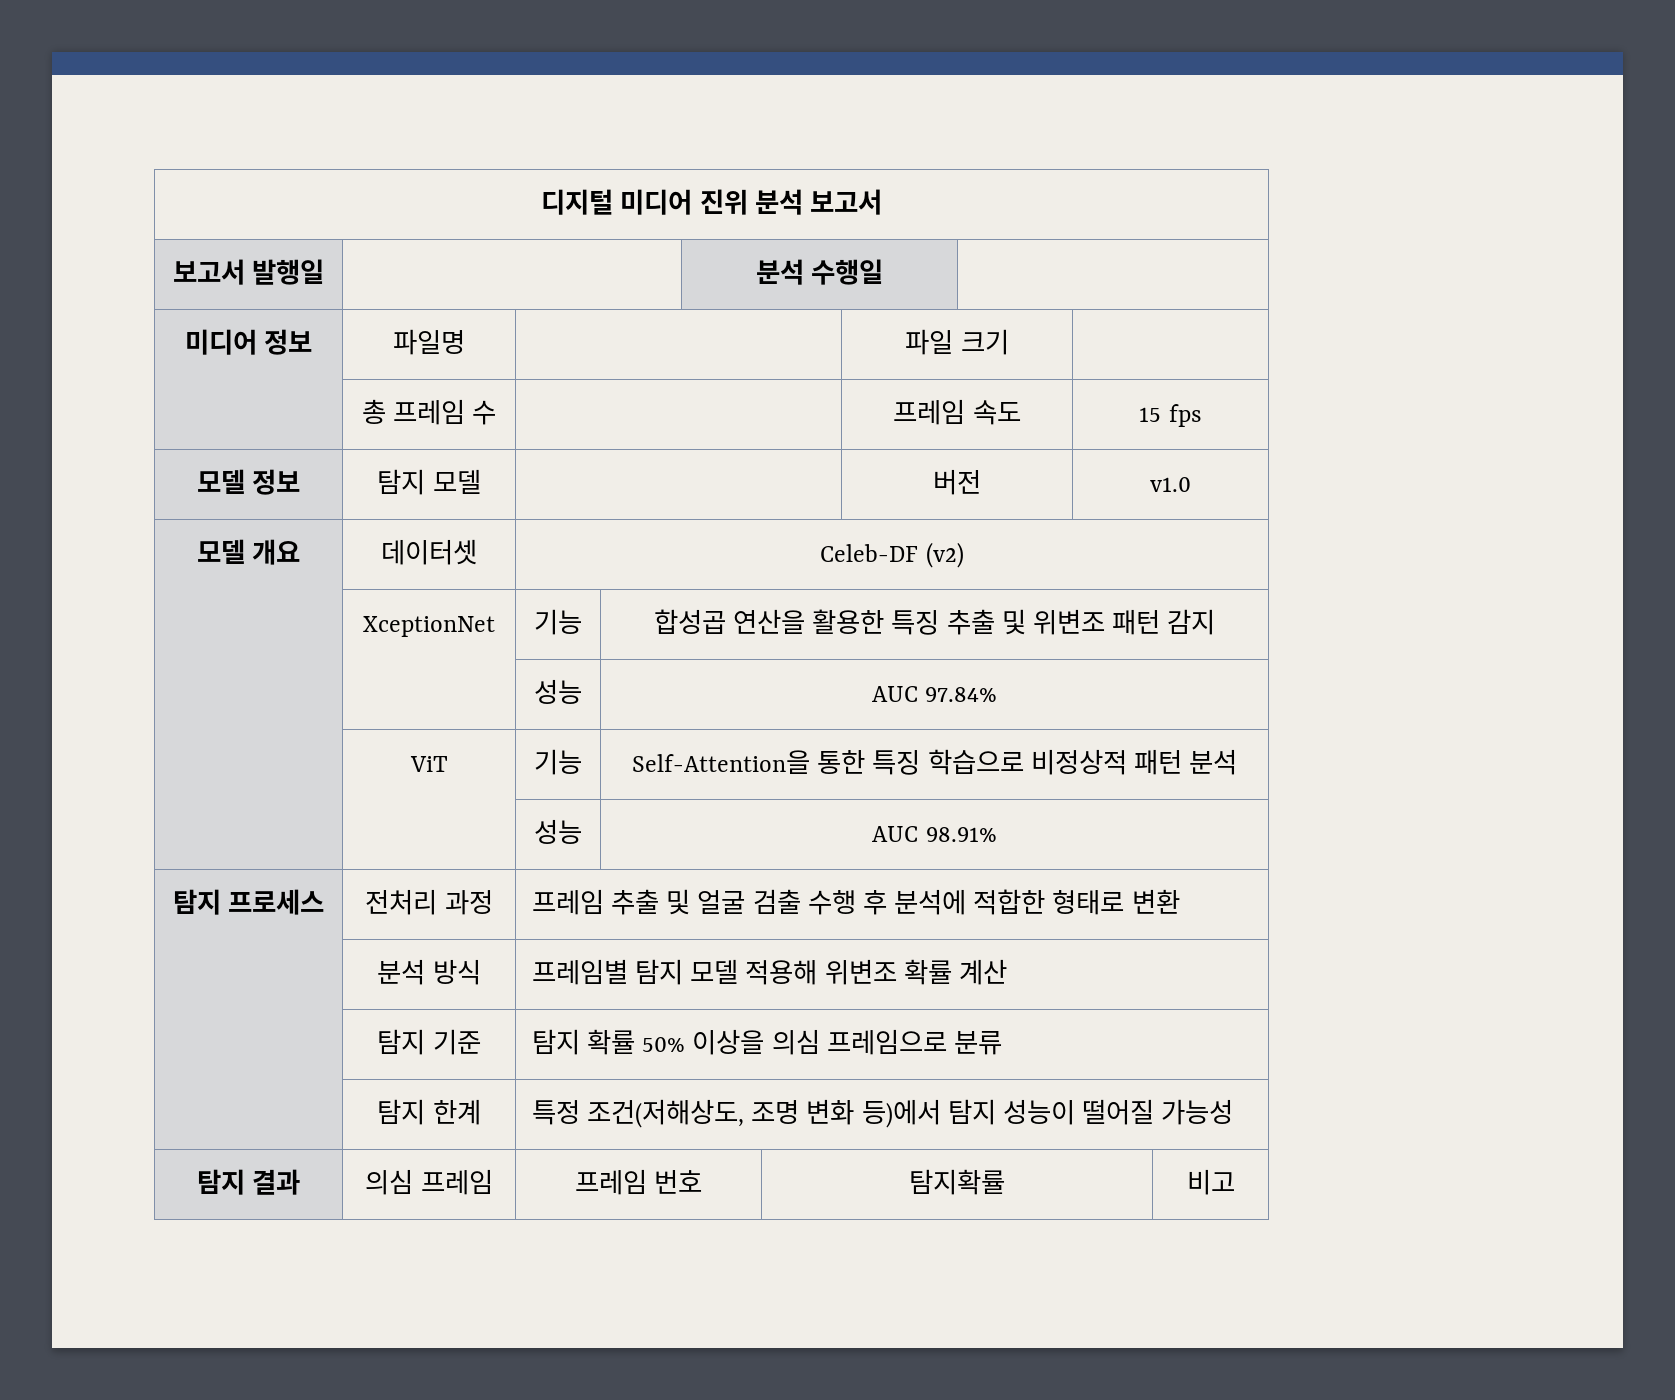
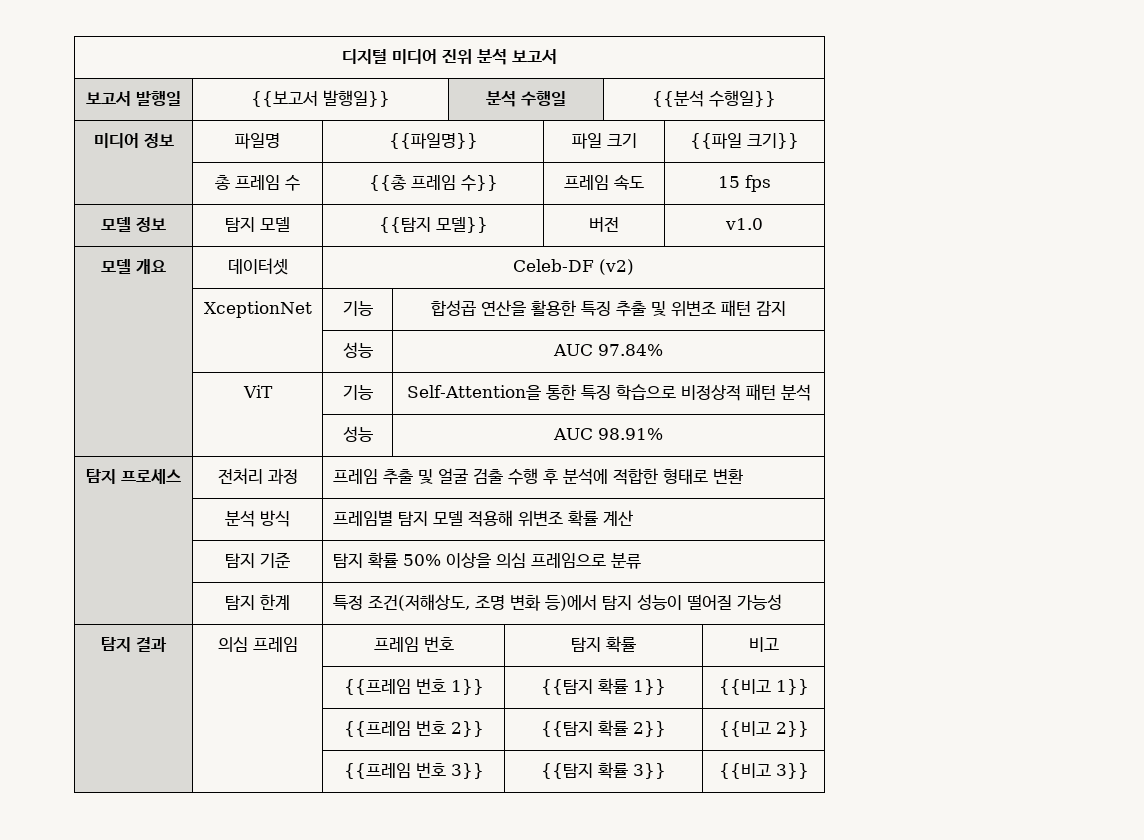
- 보고서 발행일 | | 분석 수행일 |
+ 보고서 발행일 | {{보고서 발행일}} | 분석 수행일 | {{분석 수행일}}
- 미디어 정보 | 파일명 | | 파일 크기 |
+ 미디어 정보 | 파일명 | {{파일명}} | 파일 크기 | {{파일 크기}}
- | 총 프레임 수 | | 프레임 속도 | 15 fps
+ | 총 프레임 수 | {{총 프레임 수}} | 프레임 속도 | 15 fps
- 모델 정보 | 탐지 모델 | | 버전 | v1.0
+ 모델 정보 | 탐지 모델 | {{탐지 모델}} | 버전 | v1.0
- 탐지 결과 | 의심 프레임 | 프레임 번호 | 탐지확률 | 비고
+ 탐지 결과 | 의심 프레임 | 프레임 번호 | 탐지 확률 | 비고
+ | | {{프레임 번호 1}} | {{탐지 확률 1}} | {{비고 1}}
+ | | {{프레임 번호 2}} | {{탐지 확률 2}} | {{비고 2}}
+ | | {{프레임 번호 3}} | {{탐지 확률 3}} | {{비고 3}}

